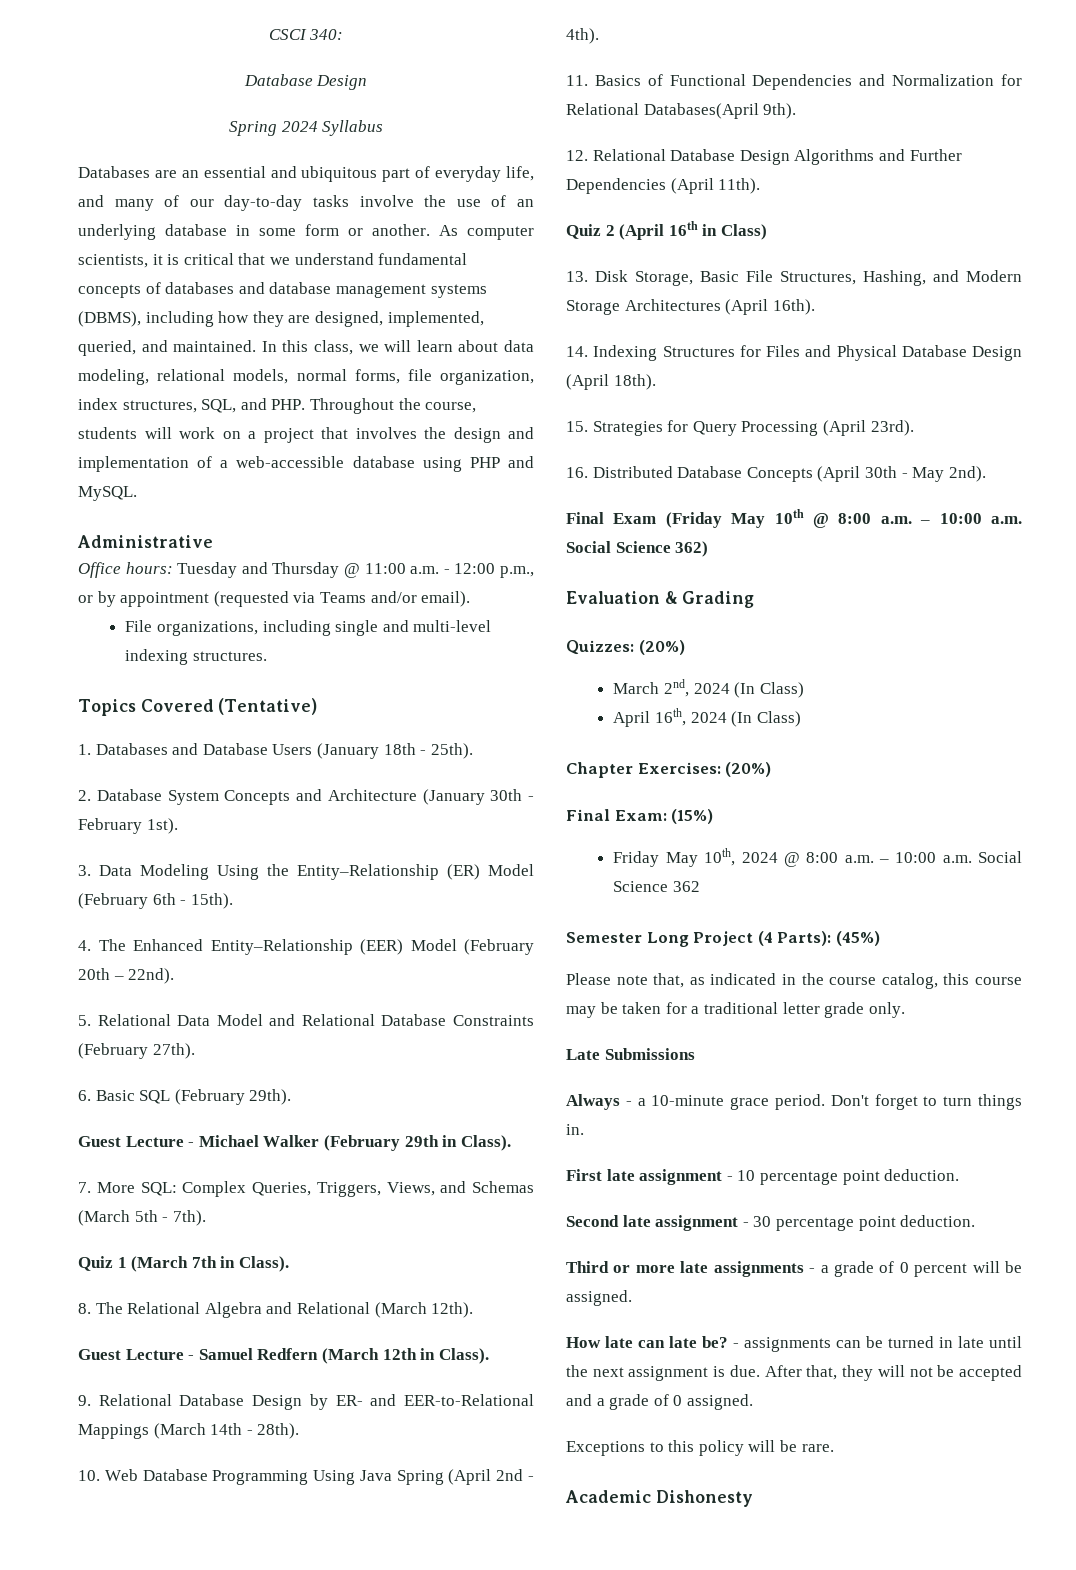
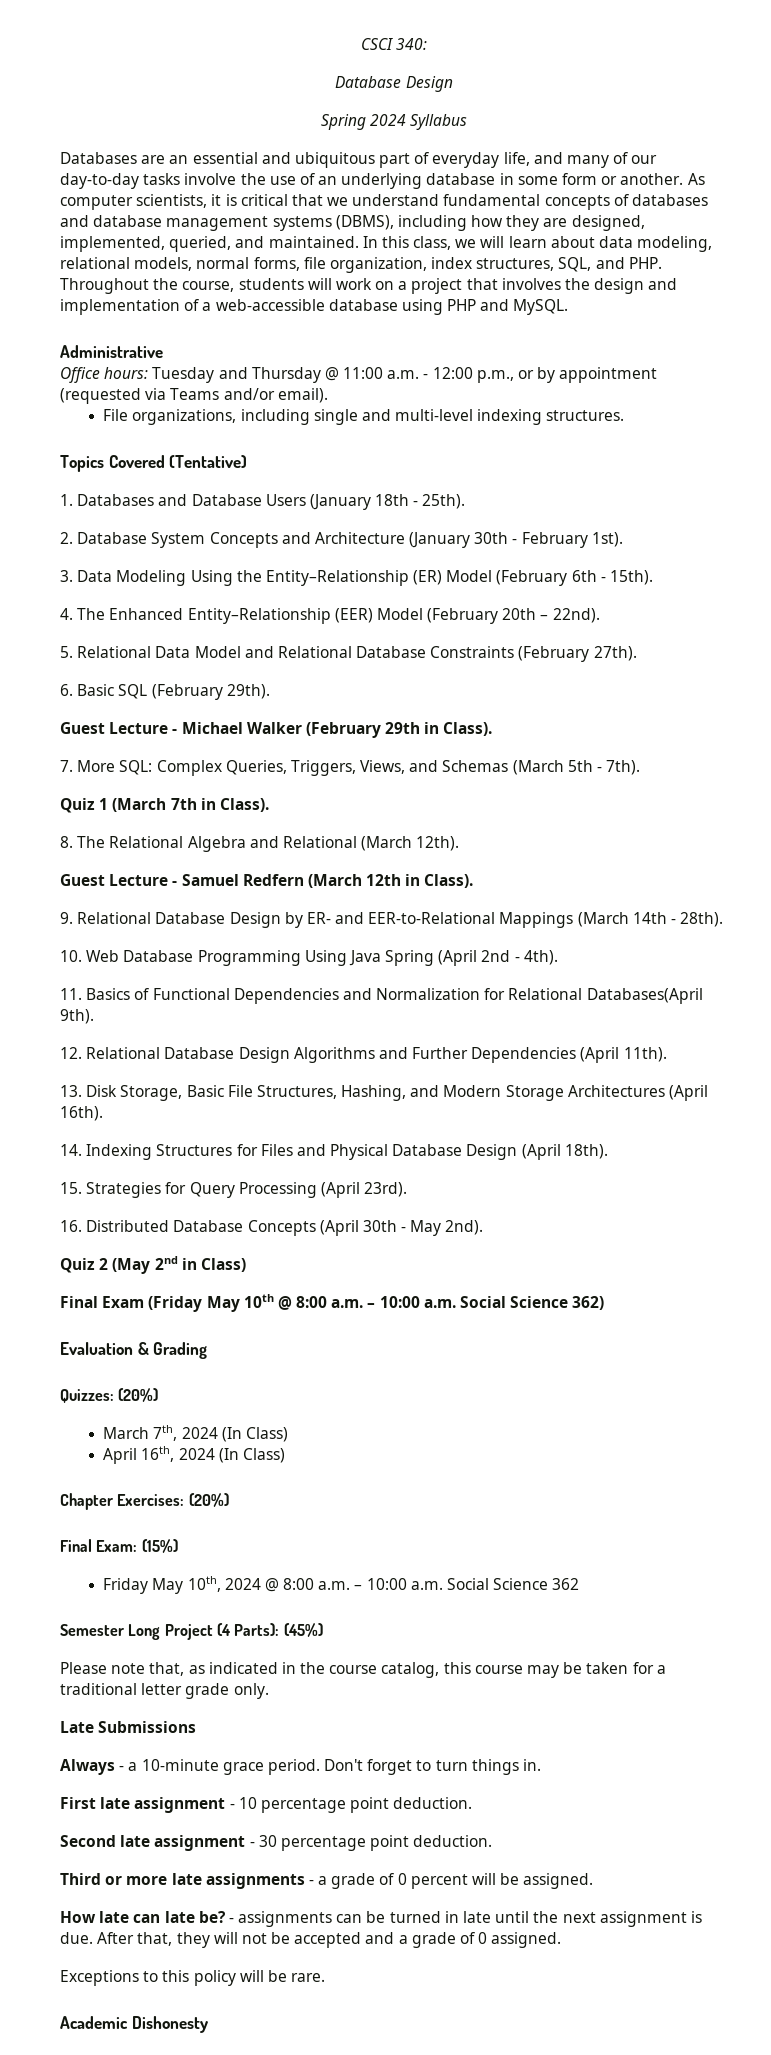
- Quiz 2 (April 16th in Class)
+ Quiz 2 (May 2nd in Class)
- March 2nd, 2024 (In Class)
+ March 7th, 2024 (In Class)

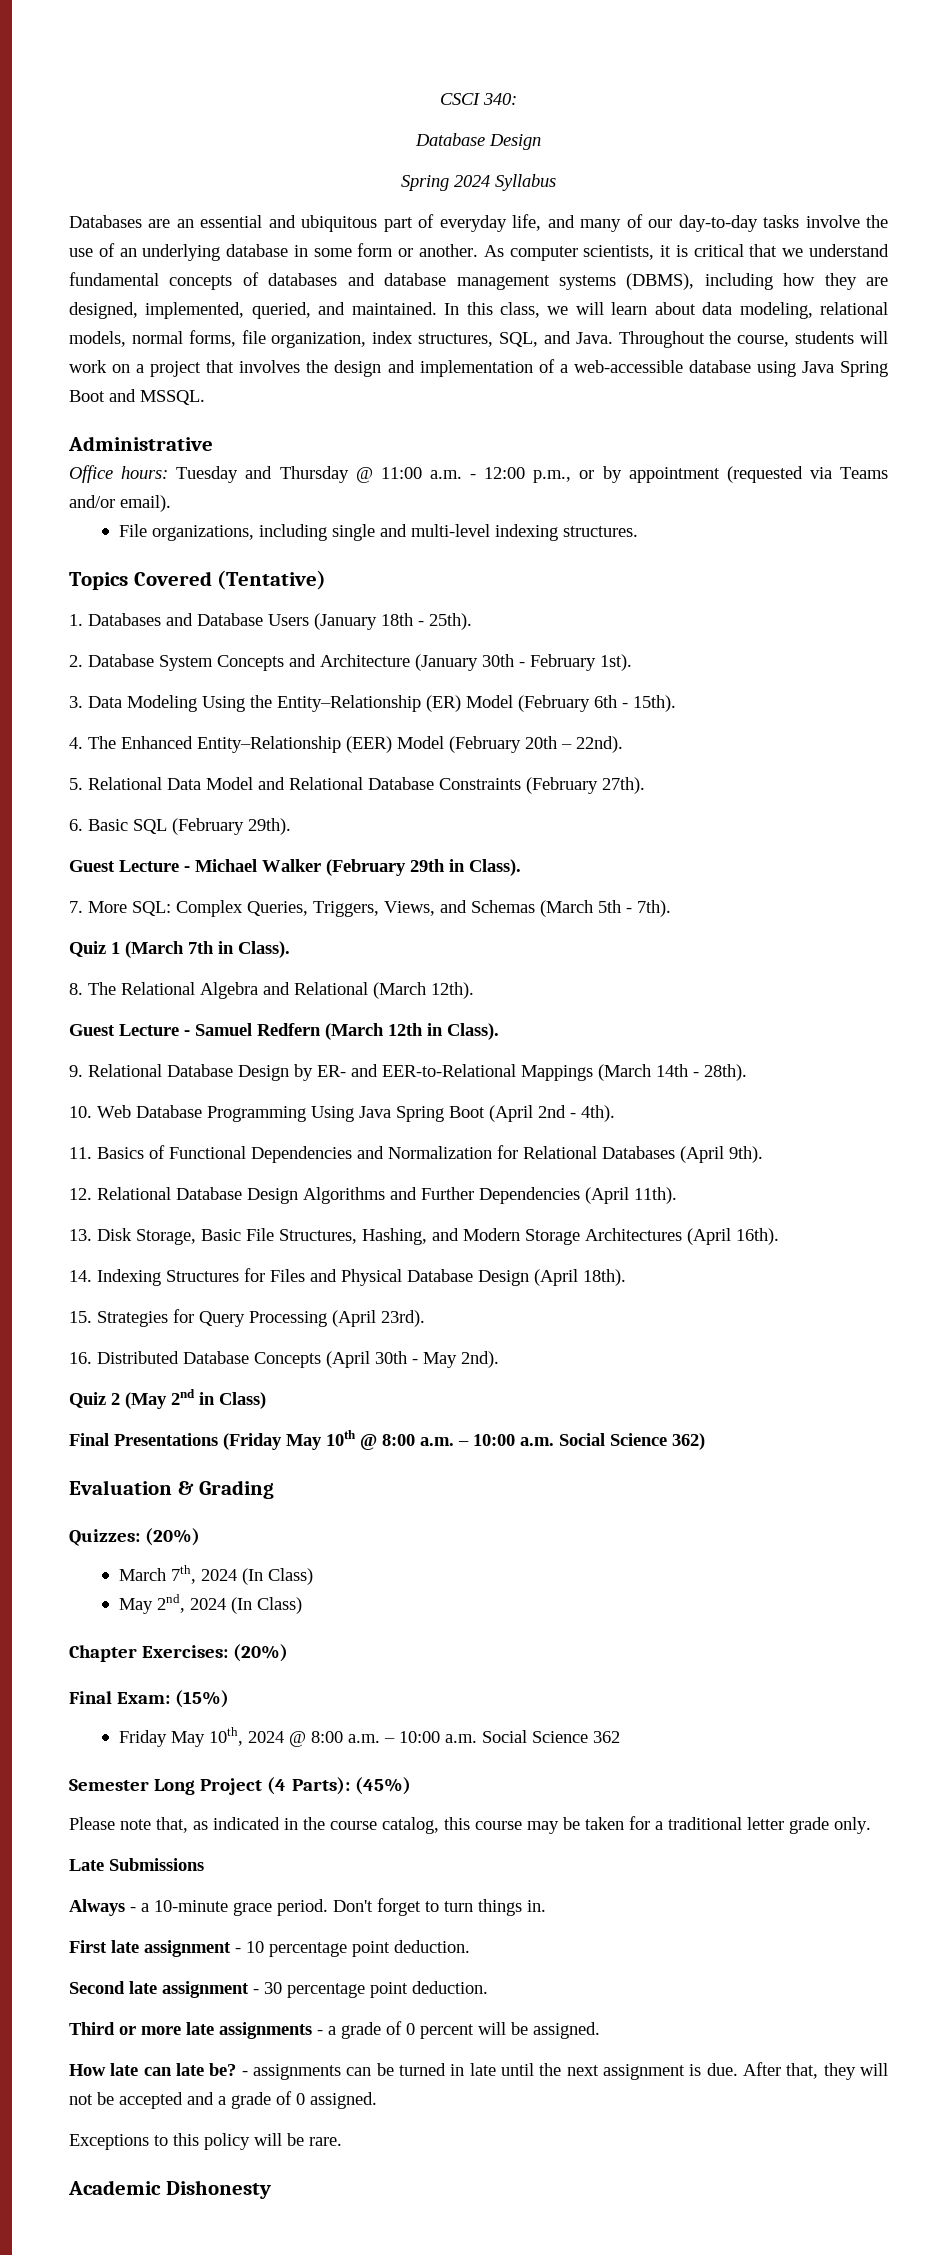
- In this class, we will learn about data modeling, relational models, normal forms, file organization, index structures, SQL, and PHP. Throughout the course, students will work on a project that involves the design and implementation of a web-accessible database using PHP and MySQL.
+ In this class, we will learn about data modeling, relational models, normal forms, file organization, index structures, SQL, and Java. Throughout the course, students will work on a project that involves the design and implementation of a web-accessible database using Java Spring Boot and MSSQL.
- 10. Web Database Programming Using Java Spring (April 2nd - 4th).
+ 10. Web Database Programming Using Java Spring Boot (April 2nd - 4th).
- 11. Basics of Functional Dependencies and Normalization for Relational Databases(April 9th).
+ 11. Basics of Functional Dependencies and Normalization for Relational Databases (April 9th).
- Final Exam (Friday May 10th @ 8:00 a.m. – 10:00 a.m. Social Science 362)
+ Final Presentations (Friday May 10th @ 8:00 a.m. – 10:00 a.m. Social Science 362)
- April 16th, 2024 (In Class)
+ May 2nd, 2024 (In Class)

